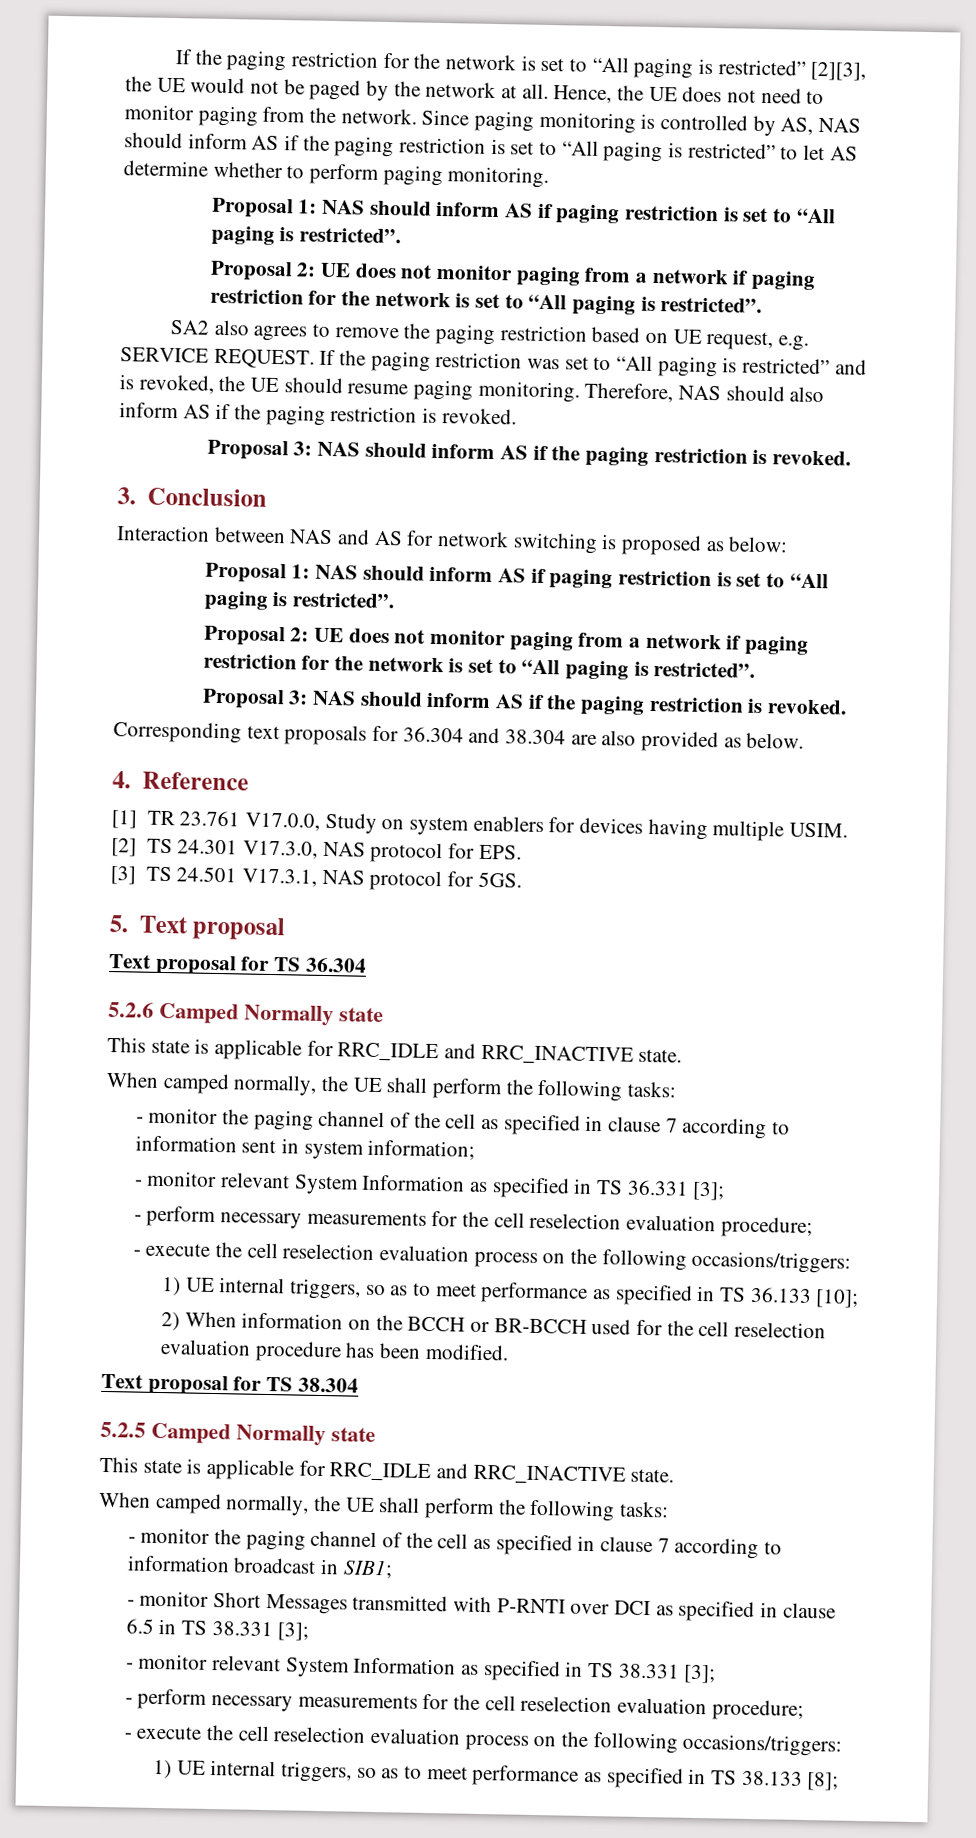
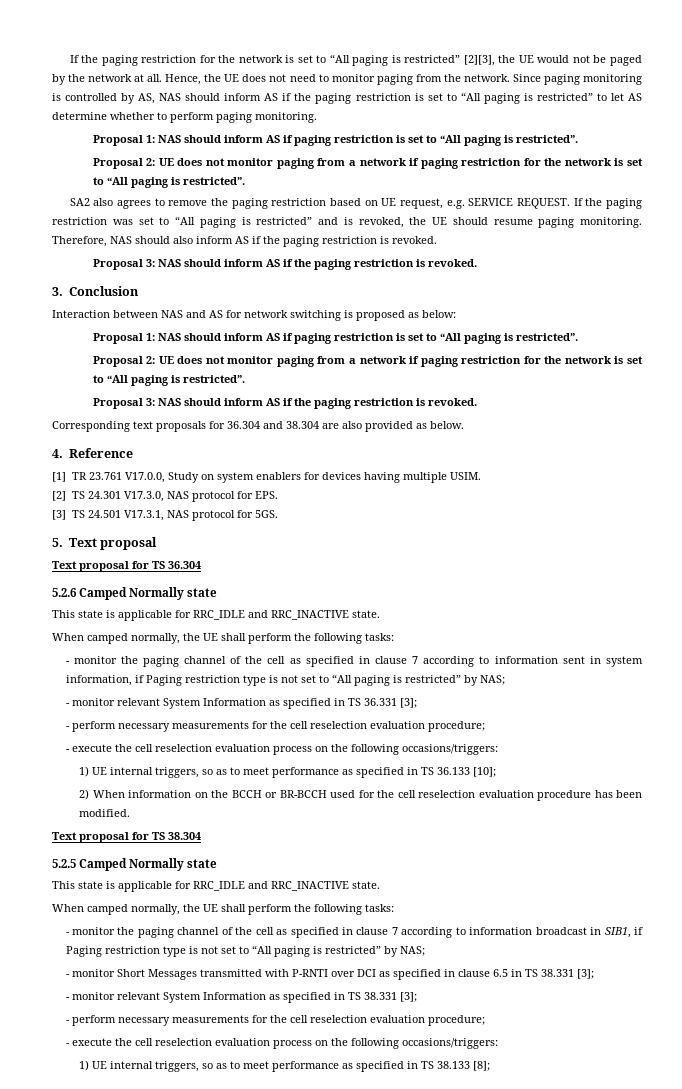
- - monitor the paging channel of the cell as specified in clause 7 according to information sent in system information;
+ - monitor the paging channel of the cell as specified in clause 7 according to information sent in system information, if Paging restriction type is not set to “All paging is restricted” by NAS;
- - monitor the paging channel of the cell as specified in clause 7 according to information broadcast in SIB1;
+ - monitor the paging channel of the cell as specified in clause 7 according to information broadcast in SIB1, if Paging restriction type is not set to “All paging is restricted” by NAS;

